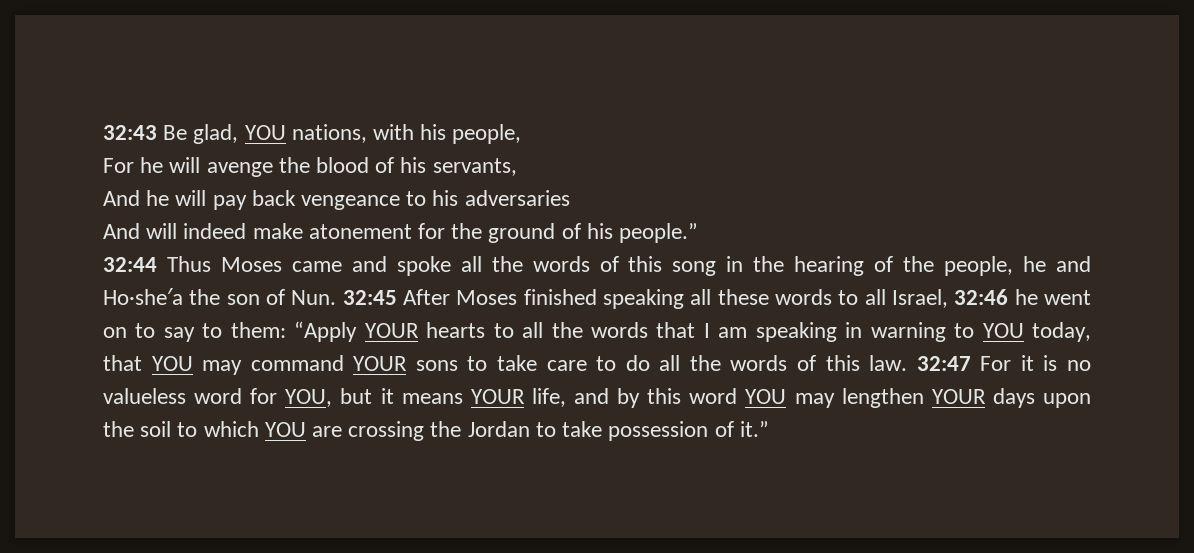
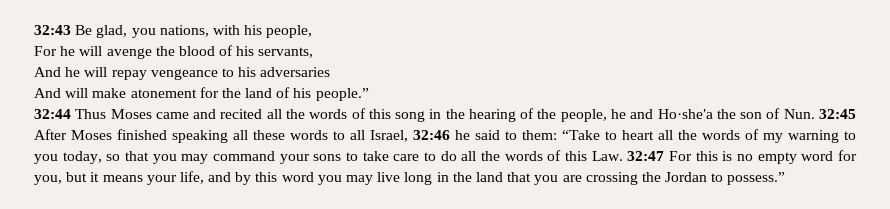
- 32:43 Be glad, YOU nations, with his people,
+ 32:43 Be glad, you nations, with his people,
- And he will pay back vengeance to his adversaries
+ And he will repay vengeance to his adversaries
- And will indeed make atonement for the ground of his people.”
+ And will make atonement for the land of his people.”
- 32:44 Thus Moses came and spoke all the words of this song in the hearing of the people, he and Ho·she′a the son of Nun. 32:45 After Moses finished speaking all these words to all Israel, 32:46 he went on to say to them: “Apply YOUR hearts to all the words that I am speaking in warning to YOU today, that YOU may command YOUR sons to take care to do all the words of this law. 32:47 For it is no valueless word for YOU, but it means YOUR life, and by this word YOU may lengthen YOUR days upon the soil to which YOU are crossing the Jordan to take possession of it.”
+ 32:44 Thus Moses came and recited all the words of this song in the hearing of the people, he and Ho·she′a the son of Nun. 32:45 After Moses finished speaking all these words to all Israel, 32:46 he said to them: “Take to heart all the words of my warning to you today, so that you may command your sons to take care to do all the words of this Law. 32:47 For this is no empty word for you, but it means your life, and by this word you may live long in the land that you are crossing the Jordan to possess.”

